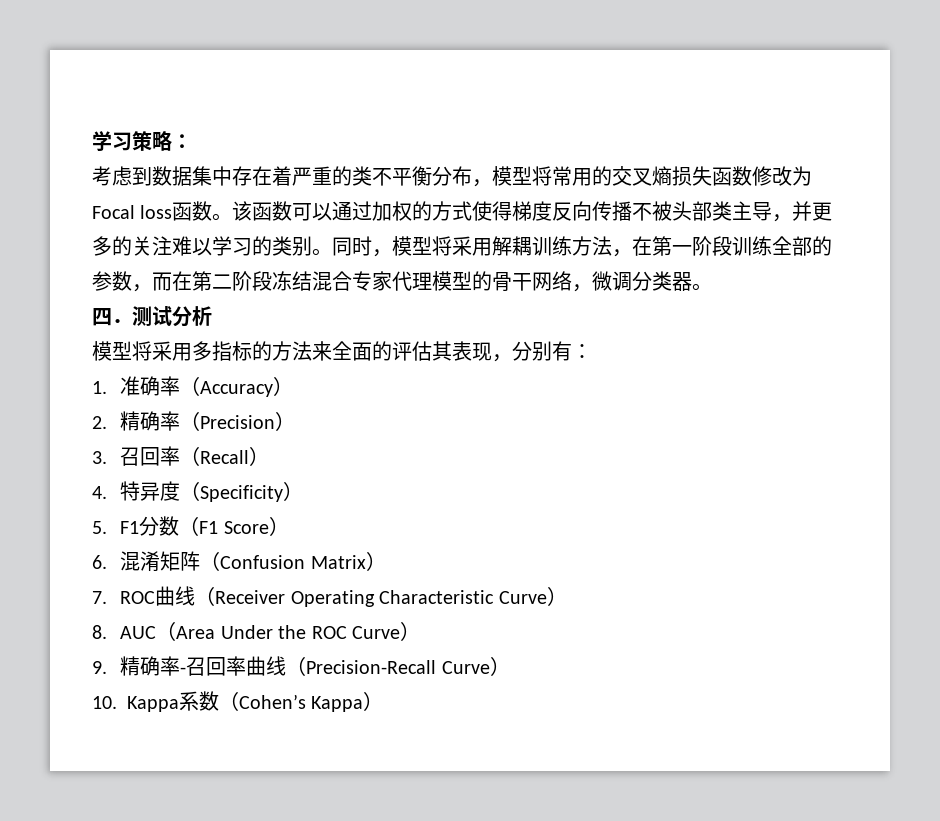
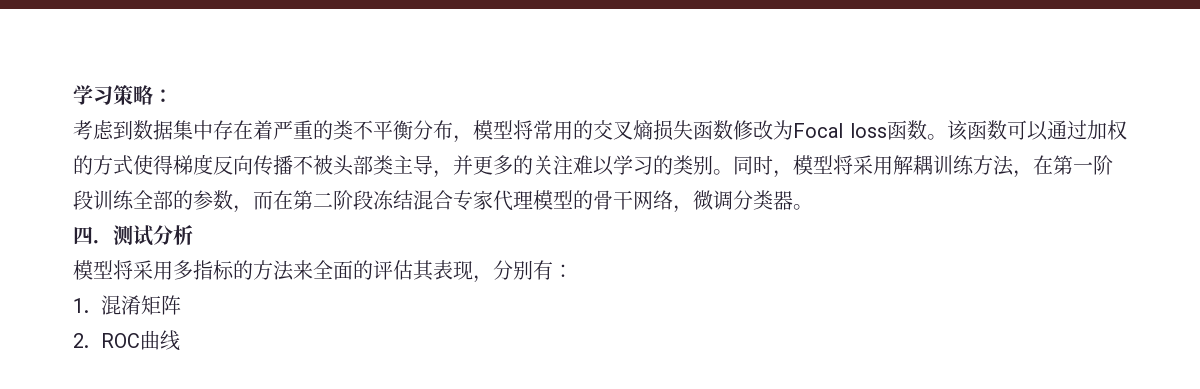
- 1.准确率（Accuracy）
- 2.精确率（Precision）
- 3.召回率（Recall）
- 4.特异度（Specificity）
- 5. F1分数（F1 Score）
- 6.混淆矩阵（Confusion Matrix）
- 7. ROC曲线（Receiver Operating Characteristic Curve）
- 8. AUC（Area Under the ROC Curve）
- 9.精确率-召回率曲线（Precision-Recall Curve）
- 10. Kappa系数（Cohen’s Kappa）
+ 1.混淆矩阵
+ 2. ROC曲线

